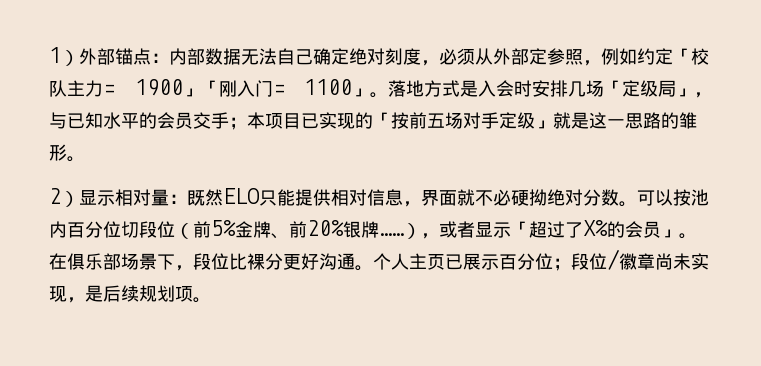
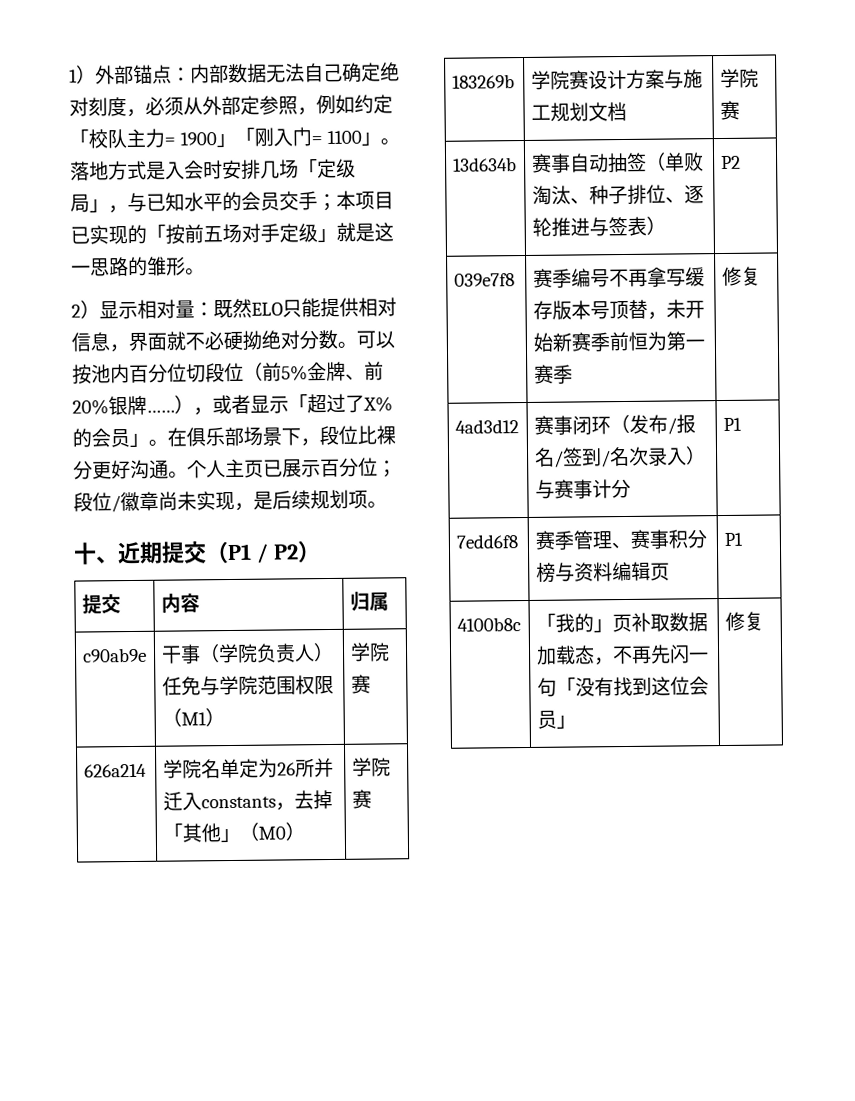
+ 十、近期提交（P1 / P2）
+ 提交 | 内容 | 归属
+ c90ab9e | 干事（学院负责人）任免与学院范围权限（M1） | 学院赛
+ 626a214 | 学院名单定为26所并迁入constants，去掉「其他」（M0） | 学院赛
+ 183269b | 学院赛设计方案与施工规划文档 | 学院赛
+ 13d634b | 赛事自动抽签（单败淘汰、种子排位、逐轮推进与签表） | P2
+ 039e7f8 | 赛季编号不再拿写缓存版本号顶替，未开始新赛季前恒为第一赛季 | 修复
+ 4ad3d12 | 赛事闭环（发布/报名/签到/名次录入）与赛事计分 | P1
+ 7edd6f8 | 赛季管理、赛事积分榜与资料编辑页 | P1
+ 4100b8c | 「我的」页补取数据加载态，不再先闪一句「没有找到这位会员」 | 修复

